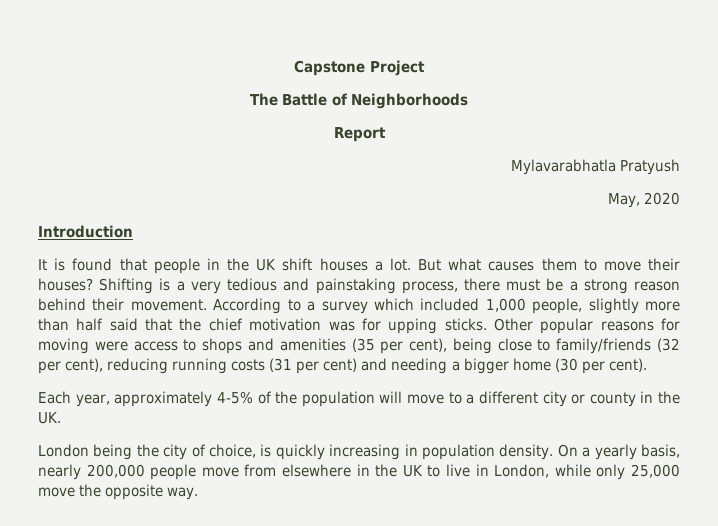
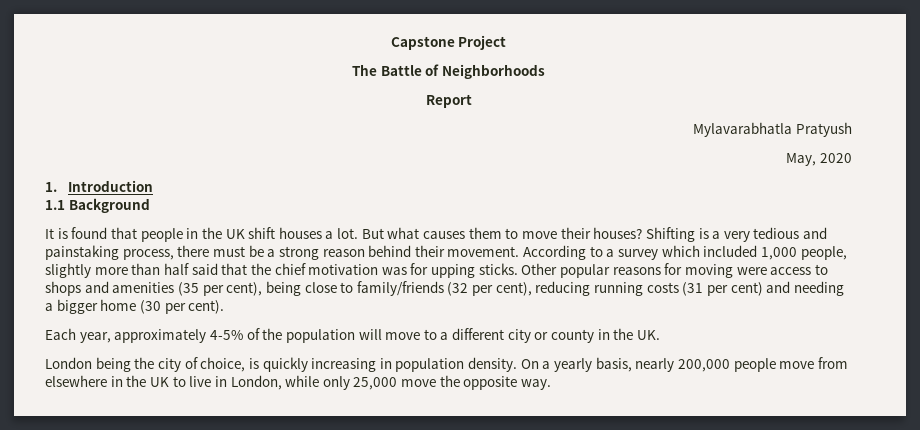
- Introduction
+ 1. Introduction
+ 1.1 Background

